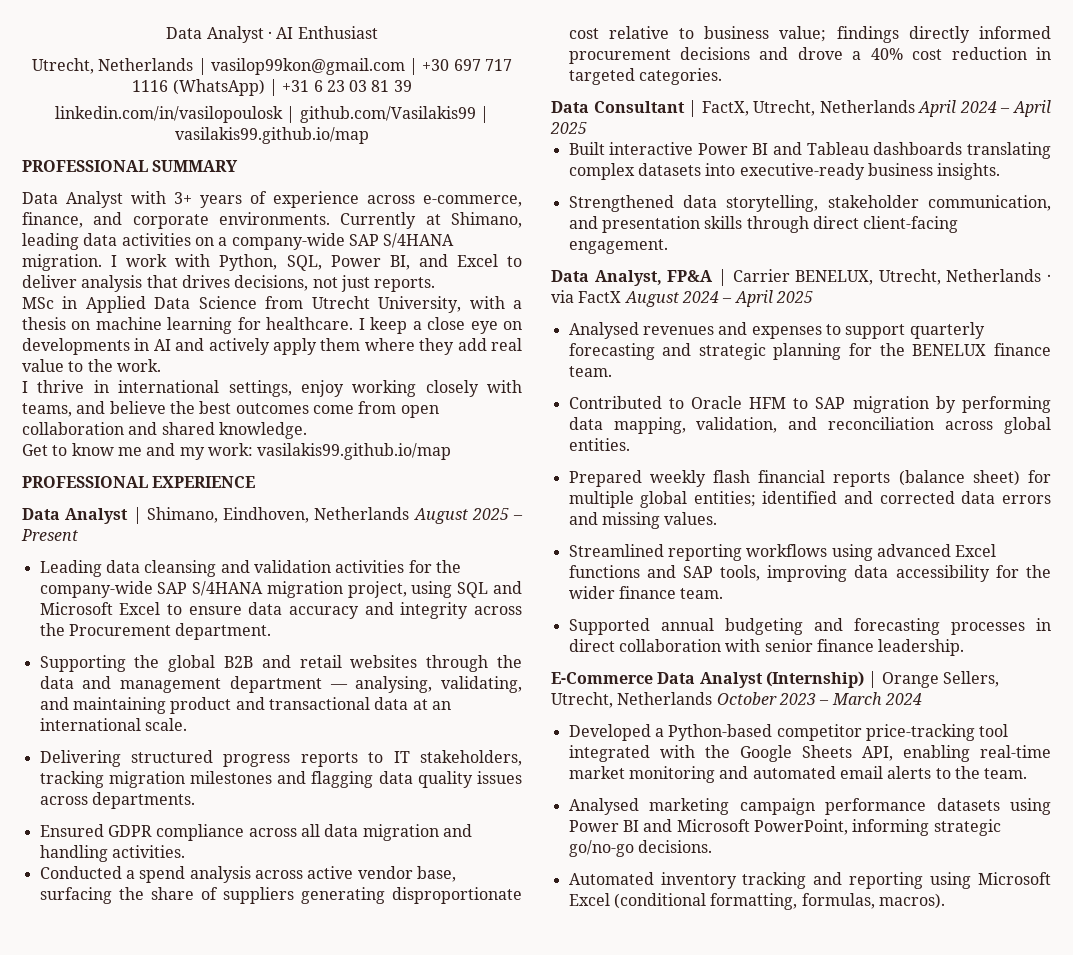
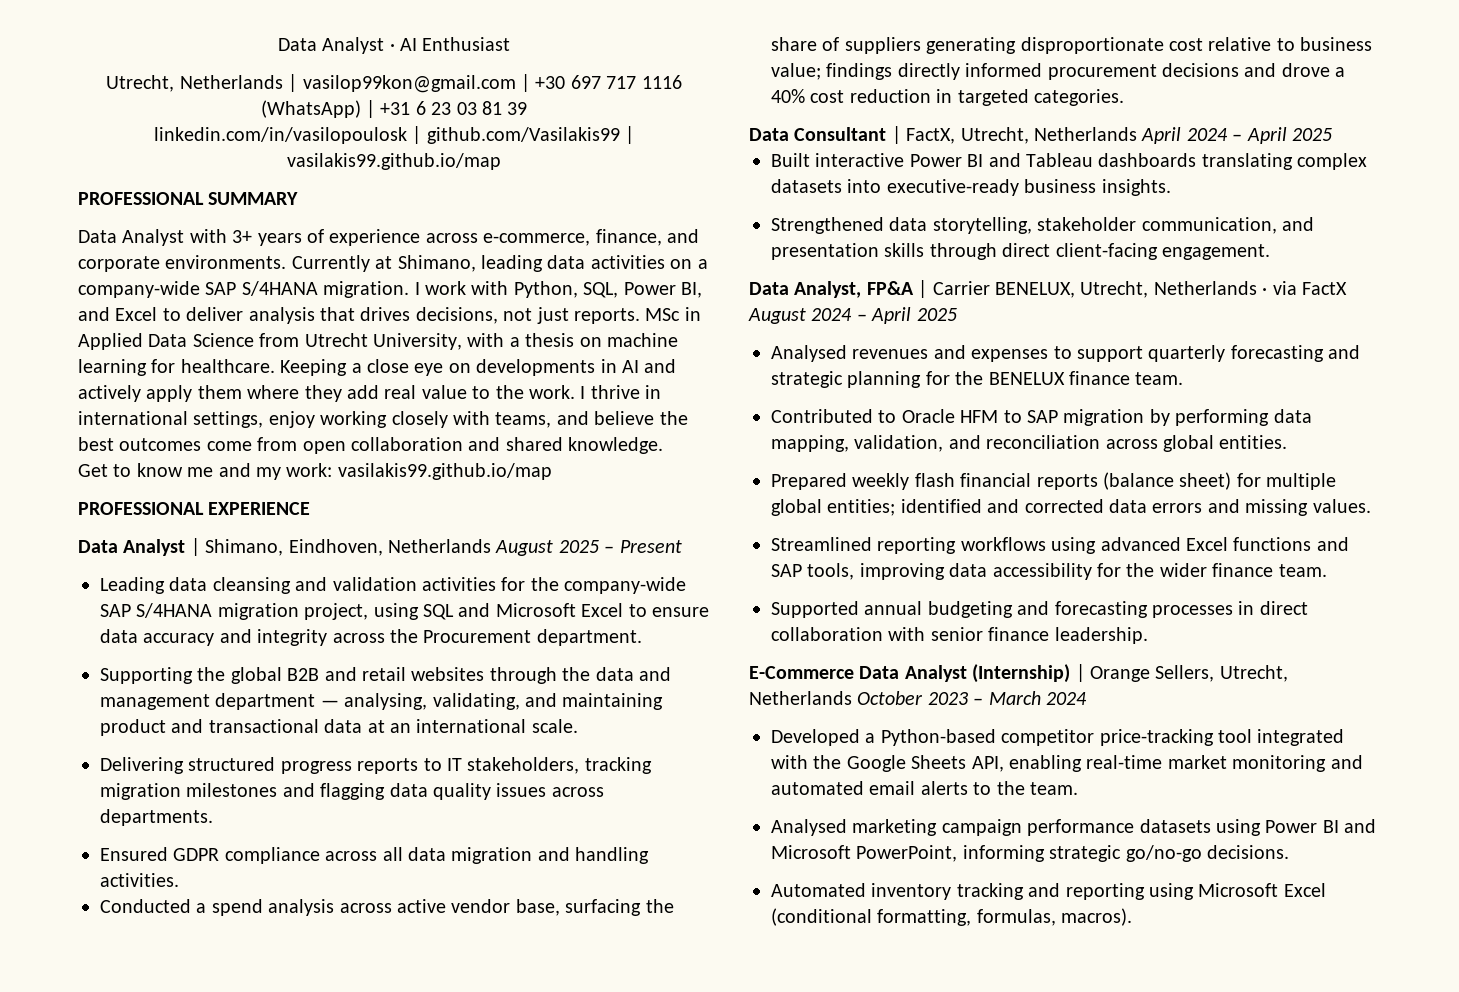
- I work with Python, SQL, Power BI, and Excel to deliver analysis that drives decisions, not just reports.
- MSc in Applied Data Science from Utrecht University, with a thesis on machine learning for healthcare.
+ I work with Python, SQL, Power BI, and Excel to deliver analysis that drives decisions, not just reports. MSc in Applied Data Science from Utrecht University, with a thesis on machine learning for healthcare.
- I keep a close eye on developments in AI and actively apply them where they add real value to the work.
- I thrive in international settings, enjoy working closely with teams, and believe the best outcomes come from open collaboration and shared knowledge.
+ Keeping a close eye on developments in AI and actively apply them where they add real value to the work. I thrive in international settings, enjoy working closely with teams, and believe the best outcomes come from open collaboration and shared knowledge.

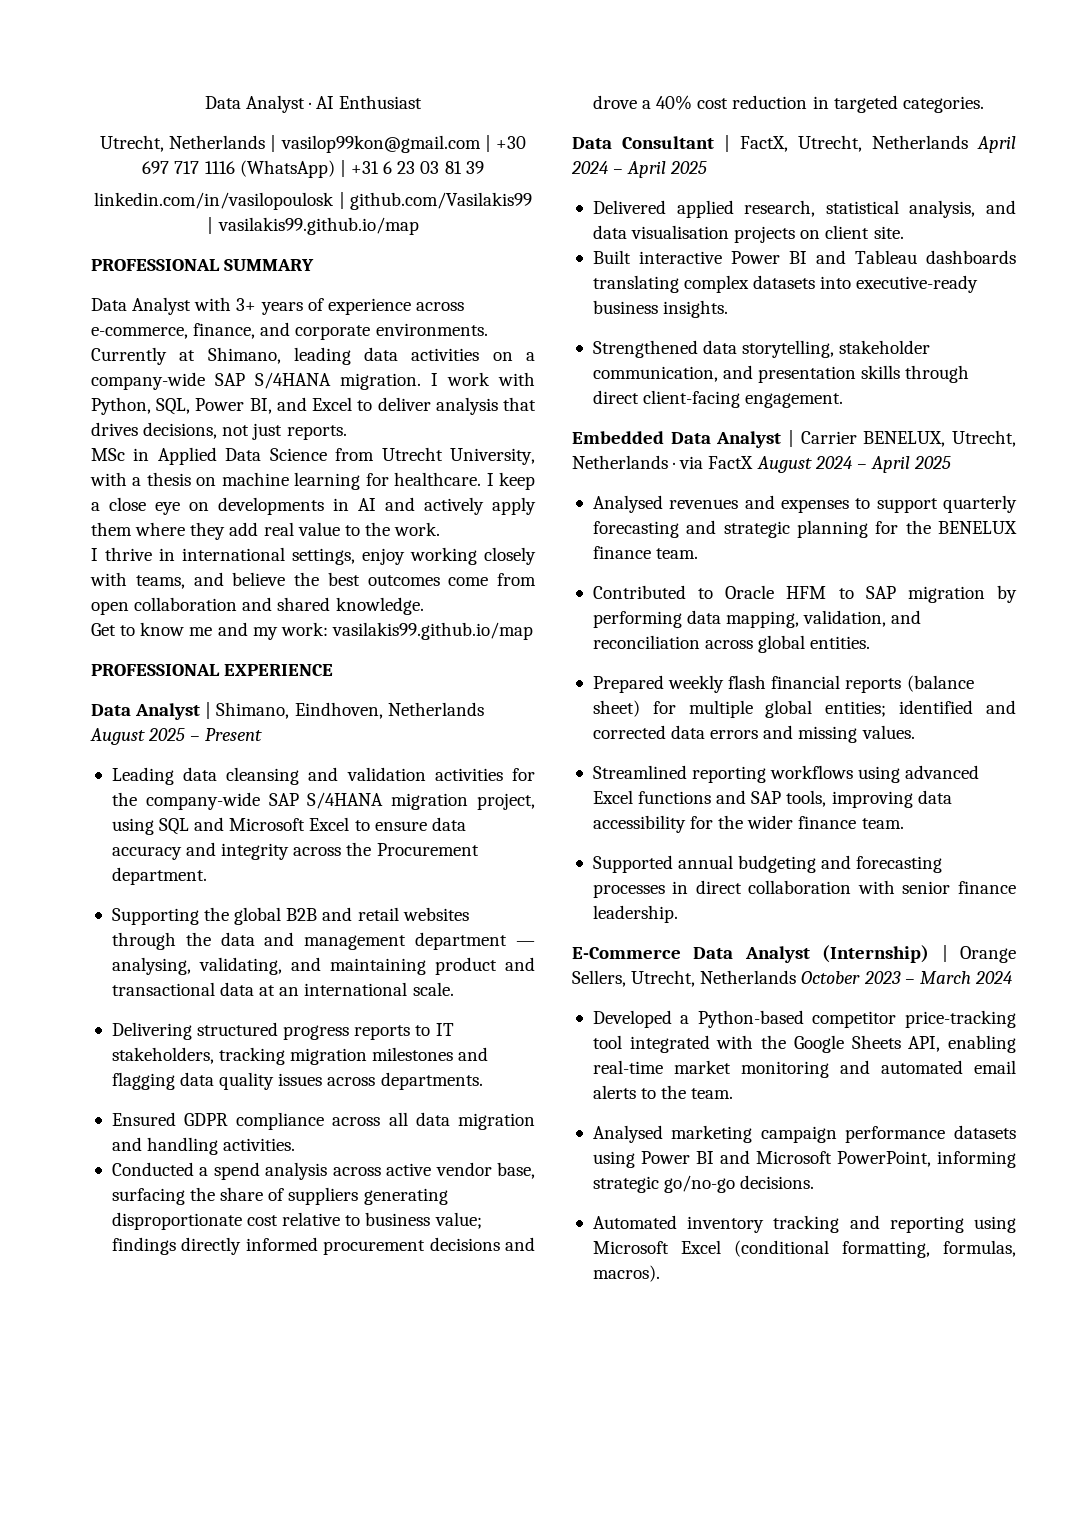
- I work with Python, SQL, Power BI, and Excel to deliver analysis that drives decisions, not just reports. MSc in Applied Data Science from Utrecht University, with a thesis on machine learning for healthcare.
+ I work with Python, SQL, Power BI, and Excel to deliver analysis that drives decisions, not just reports.
+ MSc in Applied Data Science from Utrecht University, with a thesis on machine learning for healthcare.
- Keeping a close eye on developments in AI and actively apply them where they add real value to the work. I thrive in international settings, enjoy working closely with teams, and believe the best outcomes come from open collaboration and shared knowledge.
+ I keep a close eye on developments in AI and actively apply them where they add real value to the work.
+ I thrive in international settings, enjoy working closely with teams, and believe the best outcomes come from open collaboration and shared knowledge.
+ Delivered applied research, statistical analysis, and data visualisation projects on client site.
- Data Analyst, FP&A | Carrier BENELUX, Utrecht, Netherlands · via FactX August 2024 – April 2025
+ Embedded Data Analyst | Carrier BENELUX, Utrecht, Netherlands · via FactX August 2024 – April 2025

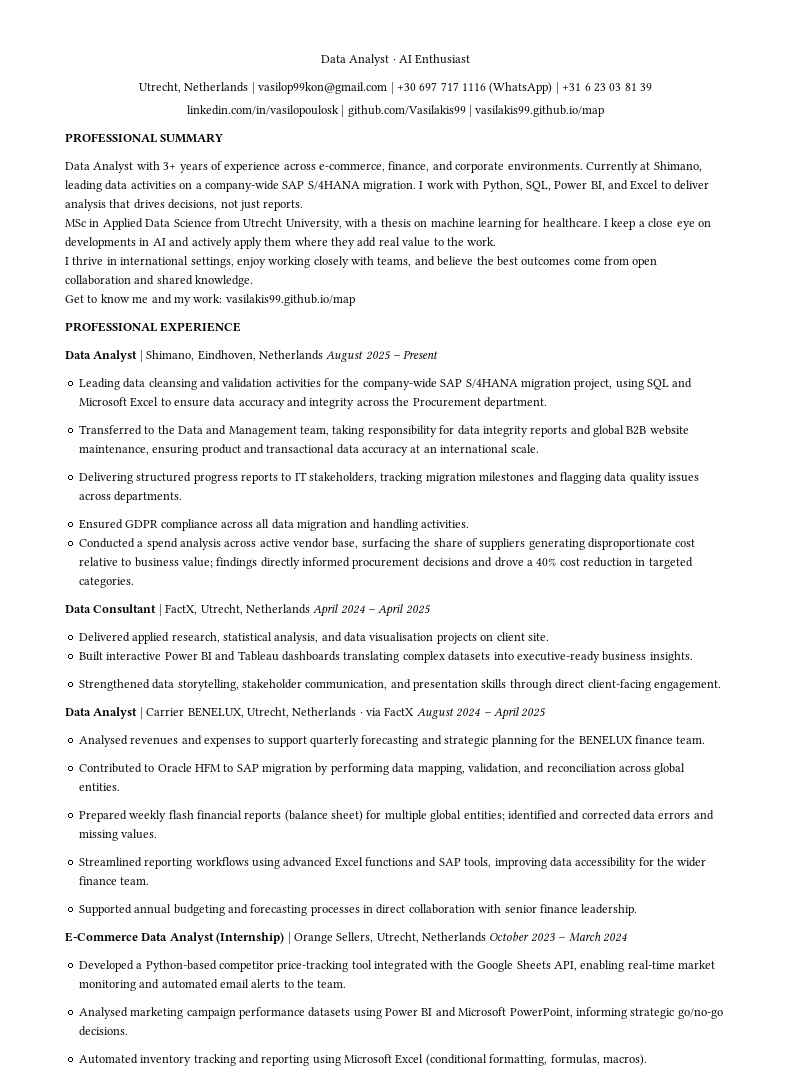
- Supporting the global B2B and retail websites through the data and management department — analysing, validating, and maintaining product and transactional data at an international scale.
+ Transferred to the Data and Management team, taking responsibility for data integrity reports and global B2B website maintenance, ensuring product and transactional data accuracy at an international scale.
- Embedded Data Analyst | Carrier BENELUX, Utrecht, Netherlands · via FactX August 2024 – April 2025
+ Data Analyst | Carrier BENELUX, Utrecht, Netherlands · via FactX August 2024 – April 2025

